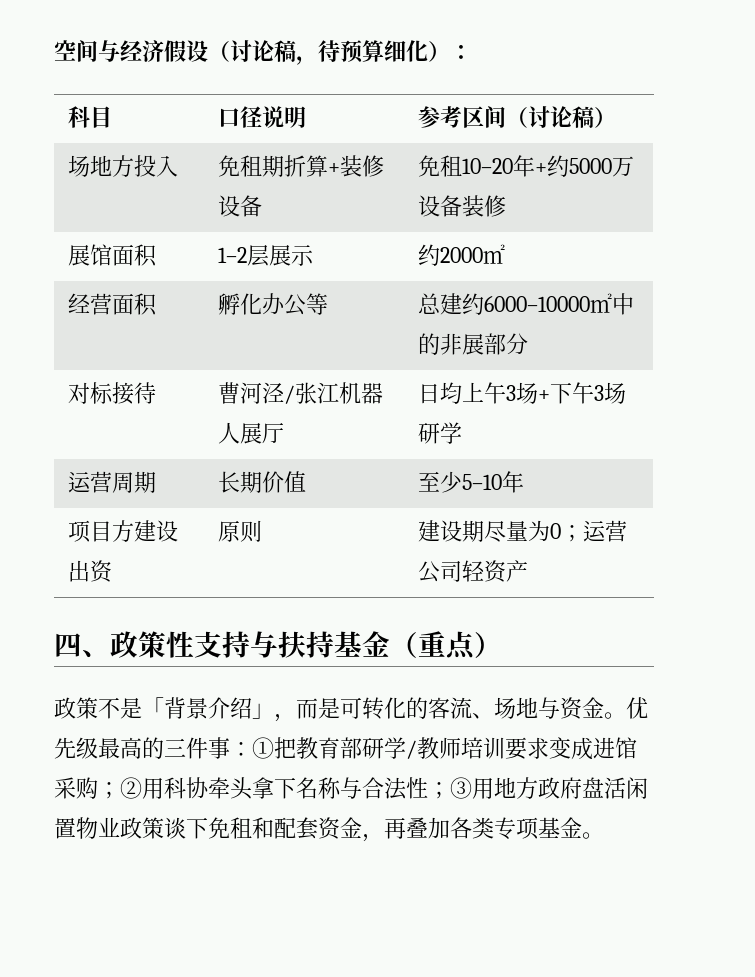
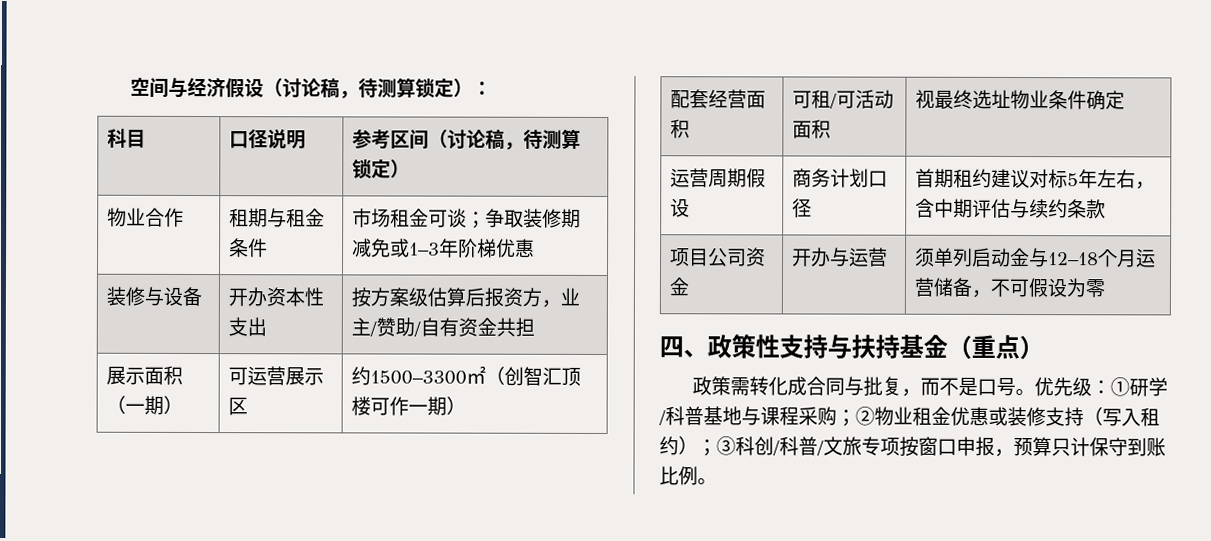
- 空间与经济假设（讨论稿，待预算细化）：
+ 空间与经济假设（讨论稿，待测算锁定）：
- 科目 | 口径说明 | 参考区间（讨论稿）
- 场地方投入 | 免租期折算+装修设备 | 免租10–20年+约5000万设备装修
- 展馆面积 | 1–2层展示 | 约2000㎡
- 经营面积 | 孵化办公等 | 总建约6000–10000㎡中的非展部分
- 对标接待 | 曹河泾/张江机器人展厅 | 日均上午3场+下午3场研学
- 运营周期 | 长期价值 | 至少5–10年
+ 科目 | 口径说明 | 参考区间（讨论稿，待测算锁定）
+ 物业合作 | 租期与租金条件 | 市场租金可谈；争取装修期减免或1–3年阶梯优惠
+ 装修与设备 | 开办资本性支出 | 按方案级估算后报资方，业主/赞助/自有资金共担
+ 展示面积（一期） | 可运营展示区 | 约1500–3300㎡（创智汇顶楼可作一期）
+ 配套经营面积 | 可租/可活动面积 | 视最终选址物业条件确定
+ 运营周期假设 | 商务计划口径 | 首期租约建议对标5年左右，含中期评估与续约条款
- 项目方建设出资 | 原则 | 建设期尽量为0；运营公司轻资产
+ 项目公司资金 | 开办与运营 | 须单列启动金与12–18个月运营储备，不可假设为零
- 政策不是「背景介绍」，而是可转化的客流、场地与资金。优先级最高的三件事：①把教育部研学/教师培训要求变成进馆采购；②用科协牵头拿下名称与合法性；③用地方政府盘活闲置物业政策谈下免租和配套资金，再叠加各类专项基金。
+ 政策需转化成合同与批复，而不是口号。优先级：①研学/科普基地与课程采购；②物业租金优惠或装修支持（写入租约）；③科创/科普/文旅专项按窗口申报，预算只计保守到账比例。

